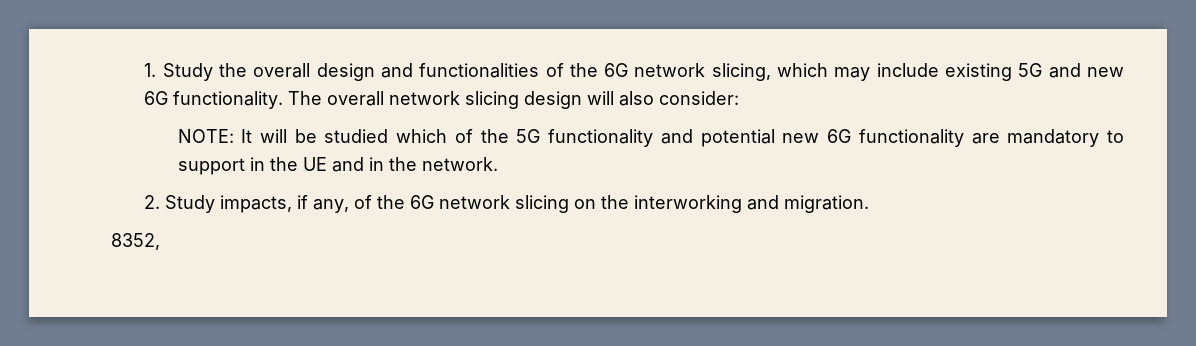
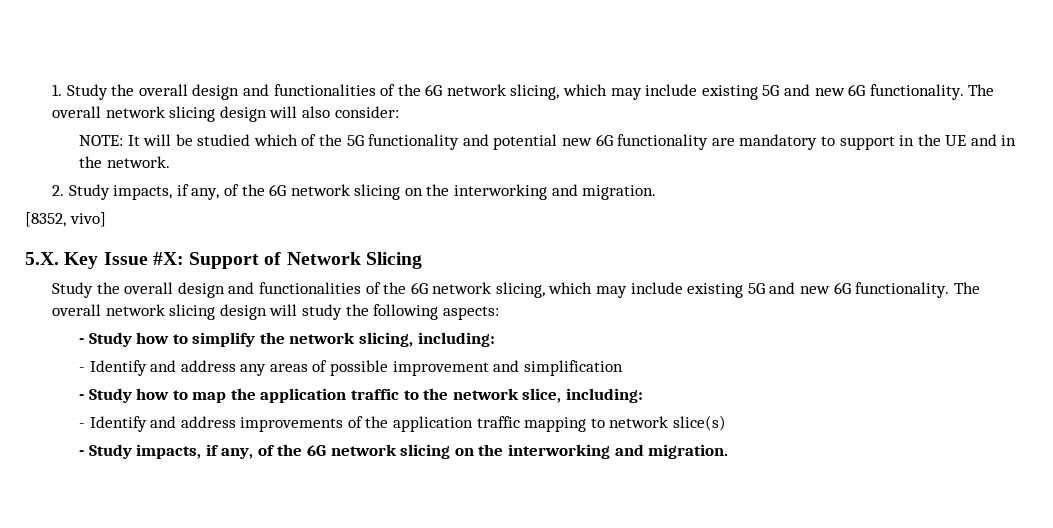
- 8352,
+ [8352, vivo]
+ 5.X. Key Issue #X: Support of Network Slicing
+ Study the overall design and functionalities of the 6G network slicing, which may include existing 5G and new 6G functionality. The overall network slicing design will study the following aspects:
+ - Study how to simplify the network slicing, including:
+ - Identify and address any areas of possible improvement and simplification
+ - Study how to map the application traffic to the network slice, including:
+ - Identify and address improvements of the application traffic mapping to network slice(s)
+ - Study impacts, if any, of the 6G network slicing on the interworking and migration.

